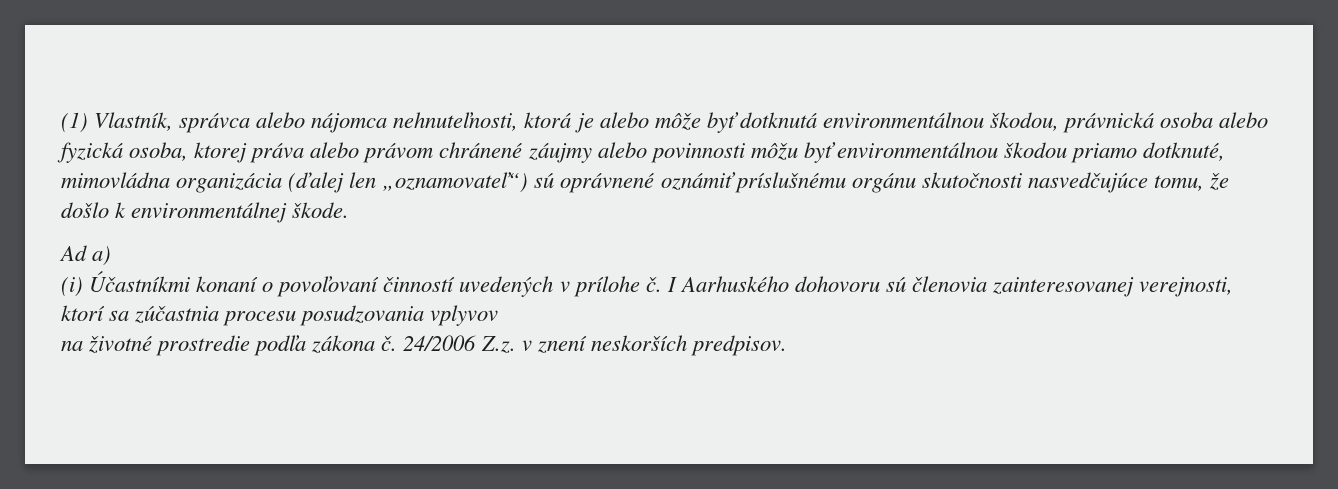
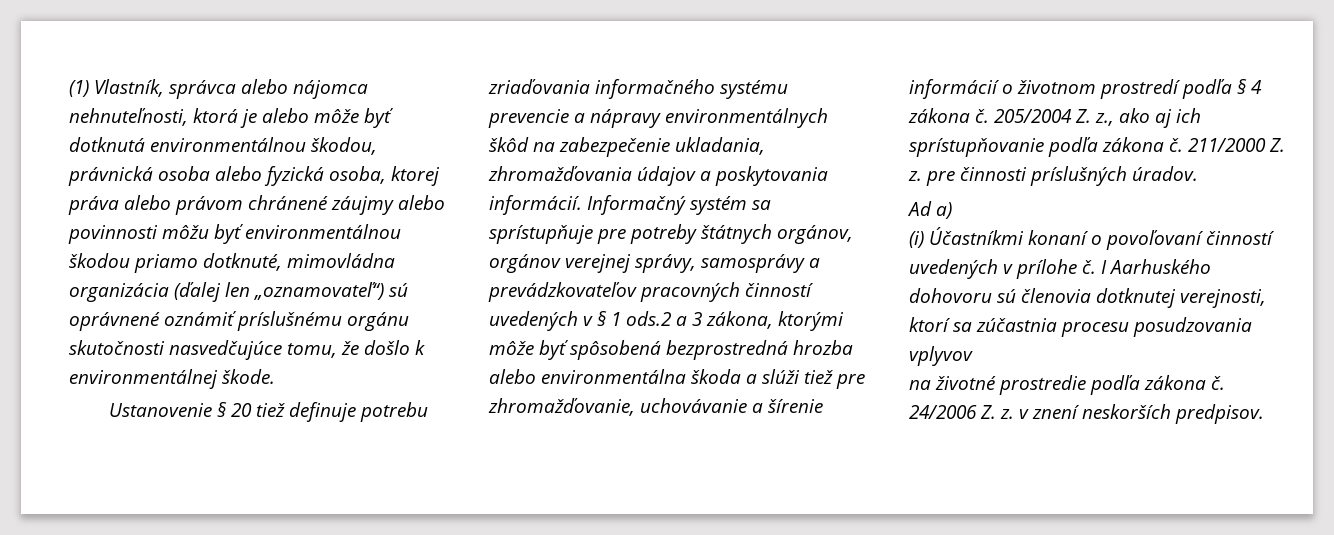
+ Ustanovenie § 20 tiež definuje potrebu zriaďovania informačného systému prevencie a nápravy environmentálnych škôd na zabezpečenie ukladania, zhromažďovania údajov a poskytovania informácií. Informačný systém sa sprístupňuje pre potreby štátnych orgánov, orgánov verejnej správy, samosprávy a prevádzkovateľov pracovných činností uvedených v § 1 ods.2 a 3 zákona, ktorými môže byť spôsobená bezprostredná hrozba alebo environmentálna škoda a slúži tiež pre zhromažďovanie, uchovávanie a šírenie informácií o životnom prostredí podľa § 4 zákona č. 205/2004 Z. z., ako aj ich sprístupňovanie podľa zákona č. 211/2000 Z. z. pre činnosti príslušných úradov.
- I Aarhuského dohovoru sú členovia zainteresovanej verejnosti, ktorí sa zúčastnia procesu posudzovania vplyvov
+ I Aarhuského dohovoru sú členovia dotknutej verejnosti, ktorí sa zúčastnia procesu posudzovania vplyvov
- 24/2006 Z.z. v znení neskorších predpisov.
+ 24/2006 Z. z. v znení neskorších predpisov.

